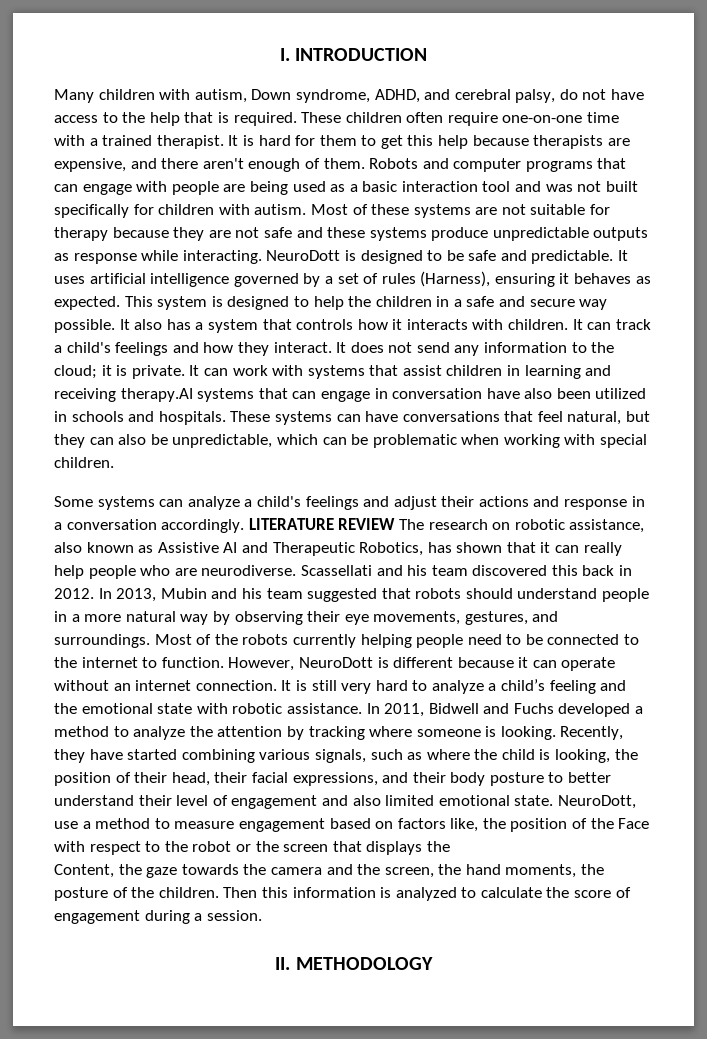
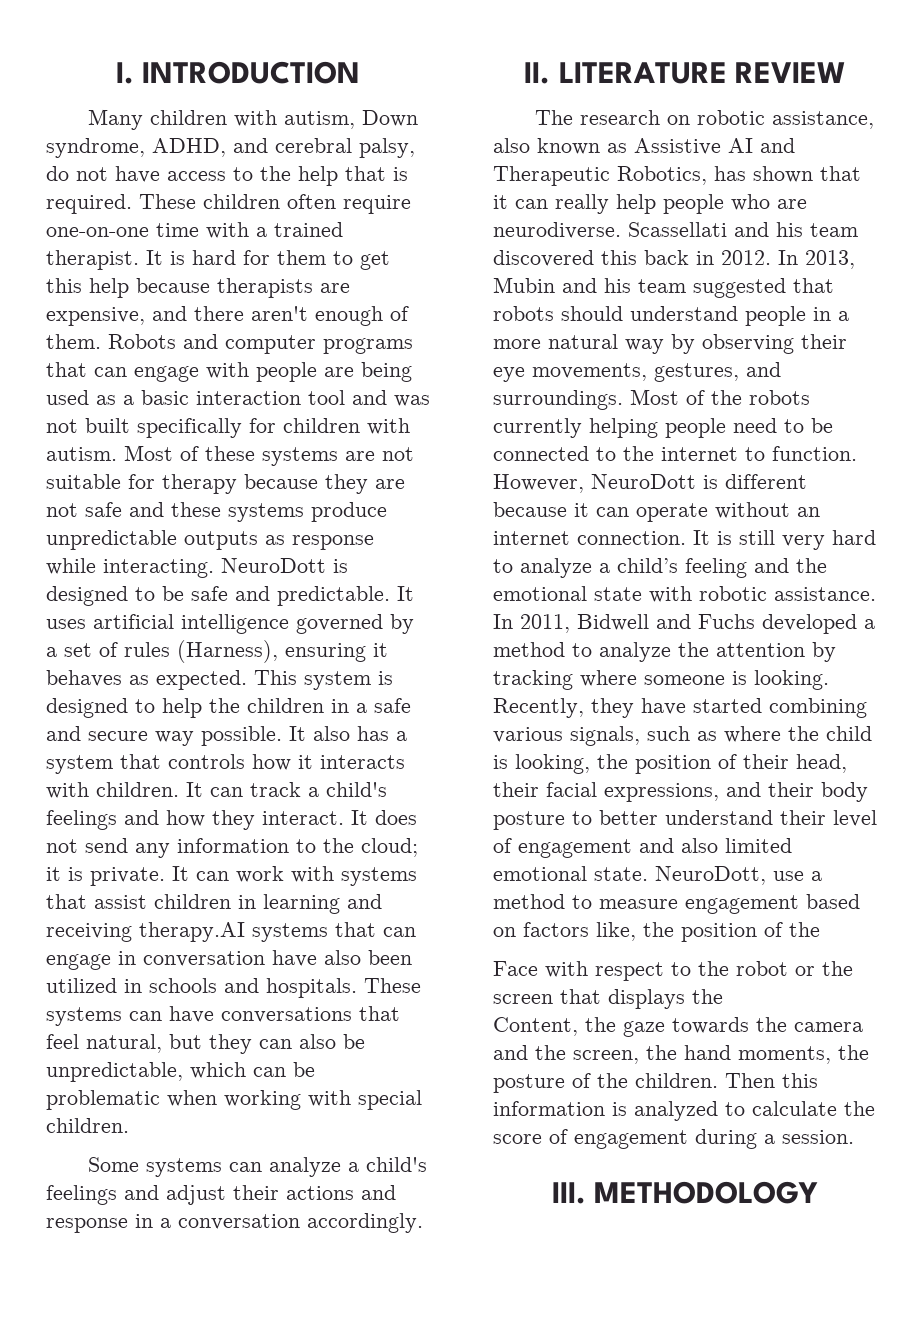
- Some systems can analyze a child's feelings and adjust their actions and response in a conversation accordingly. LITERATURE REVIEW The research on robotic assistance, also known as Assistive AI and Therapeutic Robotics, has shown that it can really help people who are neurodiverse.
+ Some systems can analyze a child's feelings and adjust their actions and response in a conversation accordingly.
+ II. LITERATURE REVIEW
+ The research on robotic assistance, also known as Assistive AI and Therapeutic Robotics, has shown that it can really help people who are neurodiverse.
- NeuroDott, use a method to measure engagement based on factors like, the position of the Face with respect to the robot or the screen that displays the
+ NeuroDott, use a method to measure engagement based on factors like, the position of the
+ Face with respect to the robot or the screen that displays the
- II. METHODOLOGY
+ III. METHODOLOGY

